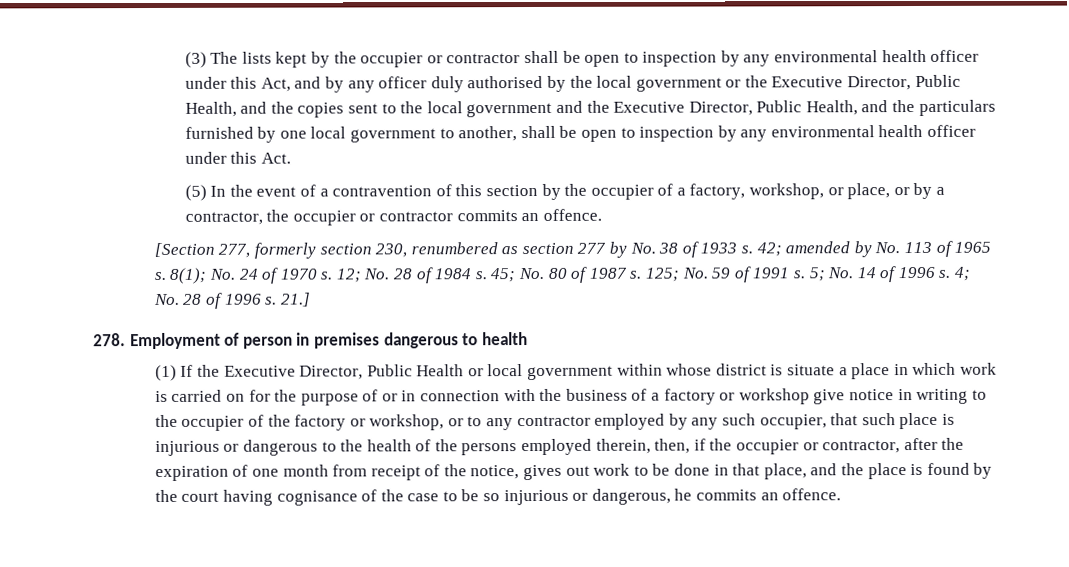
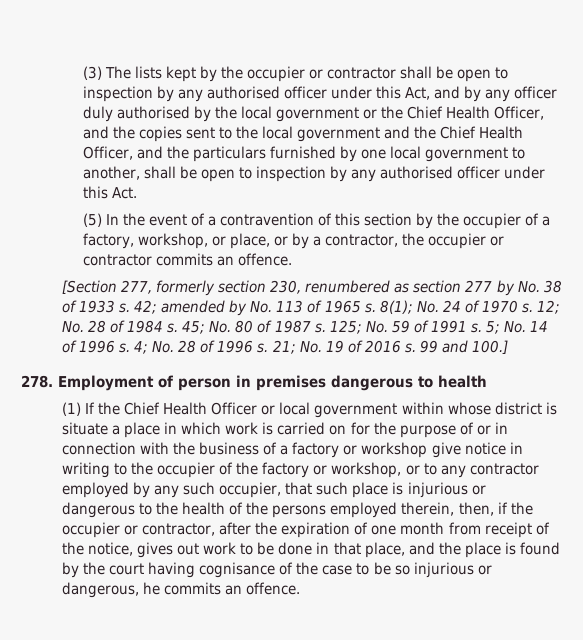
- (3) The lists kept by the occupier or contractor shall be open to inspection by any environmental health officer under this Act, and by any officer duly authorised by the local government or the Executive Director, Public Health, and the copies sent to the local government and the Executive Director, Public Health, and the particulars furnished by one local government to another, shall be open to inspection by any environmental health officer under this Act.
+ (3) The lists kept by the occupier or contractor shall be open to inspection by any authorised officer under this Act, and by any officer duly authorised by the local government or the Chief Health Officer, and the copies sent to the local government and the Chief Health Officer, and the particulars furnished by one local government to another, shall be open to inspection by any authorised officer under this Act.
- 21.]
+ 21; No. 19 of 2016 s. 99 and 100.]
- (1) If the Executive Director, Public Health or local government within whose district is situate a place in which work is carried on for the purpose of or in connection with the business of a factory or workshop give notice in writing to the occupier of the factory or workshop, or to any contractor employed by any such occupier, that such place is injurious or dangerous to the health of the persons employed therein, then, if the occupier or contractor, after the expiration of one month from receipt of the notice, gives out work to be done in that place, and the place is found by the court having cognisance of the case to be so injurious or dangerous, he commits an offence.
+ (1) If the Chief Health Officer or local government within whose district is situate a place in which work is carried on for the purpose of or in connection with the business of a factory or workshop give notice in writing to the occupier of the factory or workshop, or to any contractor employed by any such occupier, that such place is injurious or dangerous to the health of the persons employed therein, then, if the occupier or contractor, after the expiration of one month from receipt of the notice, gives out work to be done in that place, and the place is found by the court having cognisance of the case to be so injurious or dangerous, he commits an offence.

